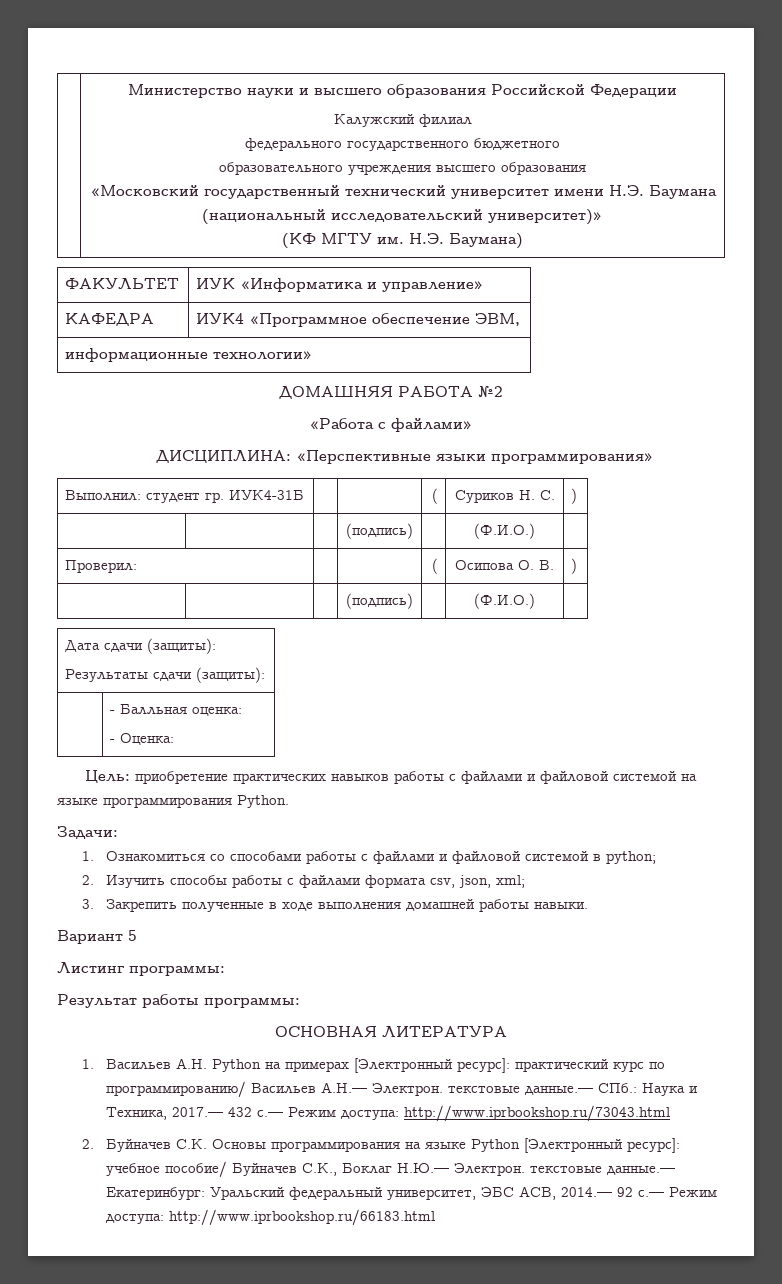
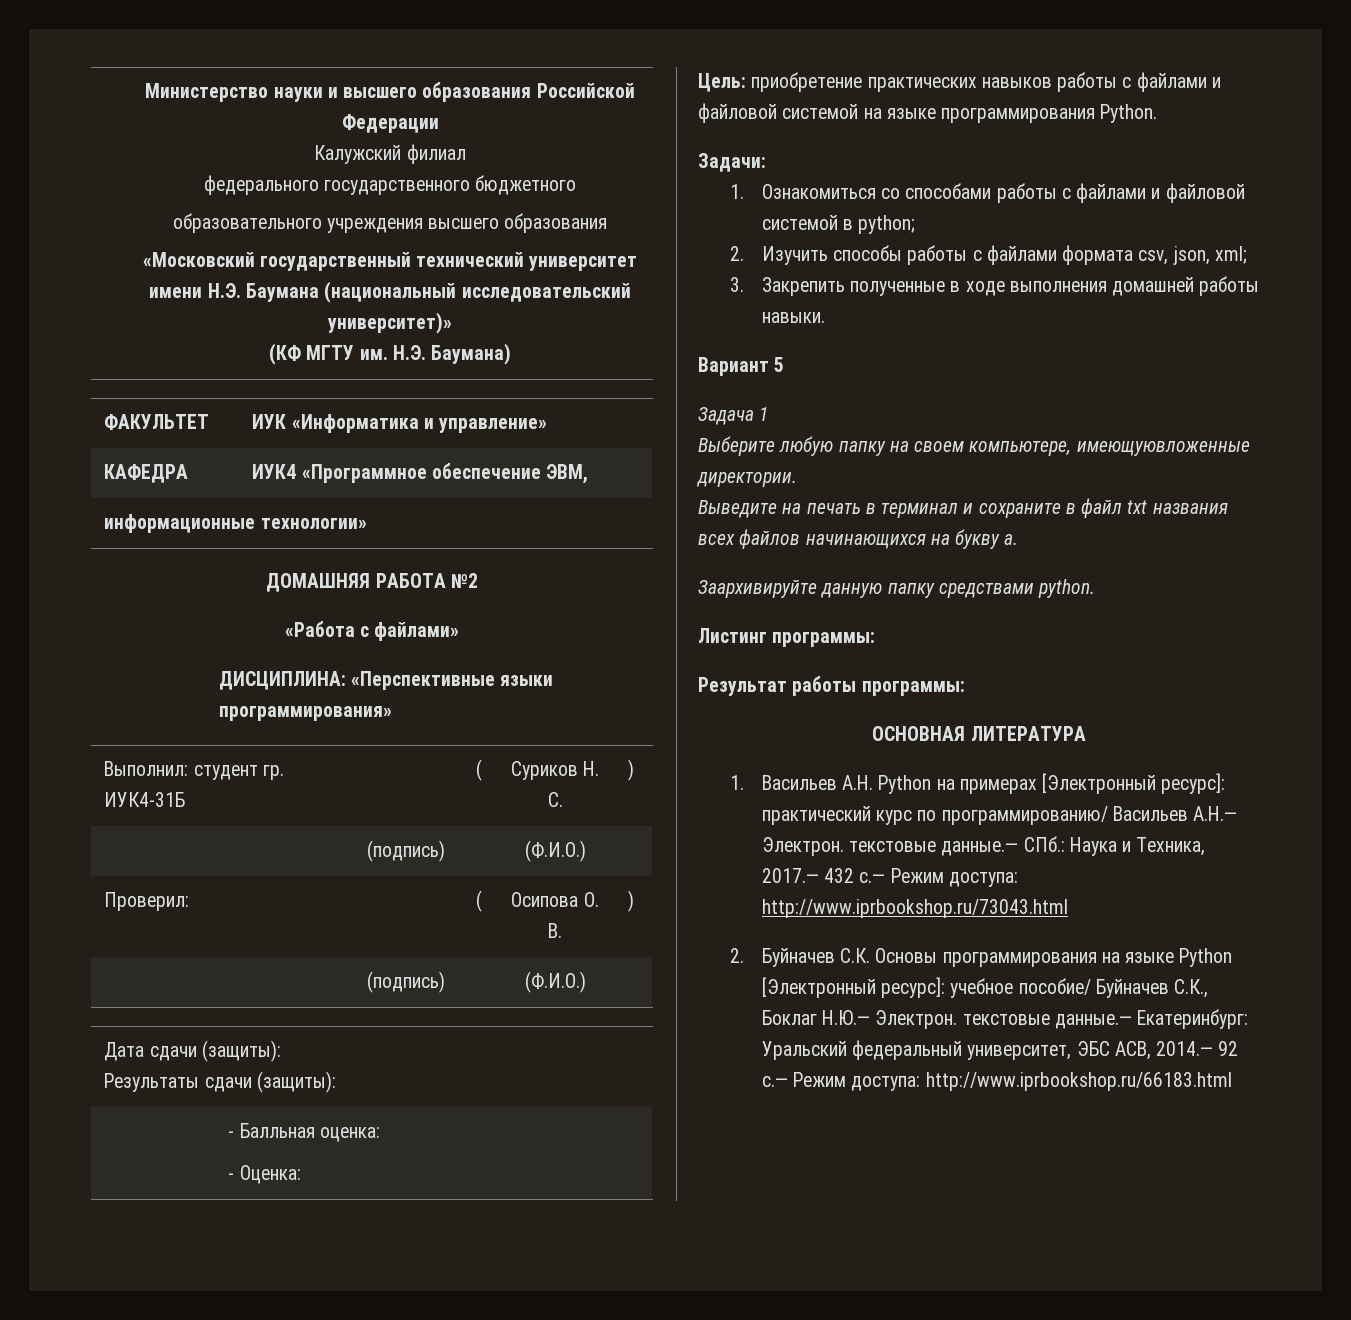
+ Задача 1
+ Выберите любую папку на своем компьютере, имеющуювложенные директории.
+ Выведите на печать в терминал и сохраните в файл txt названия всех файлов начинающихся на букву а.
+ Заархивируйте данную папку средствами python.

